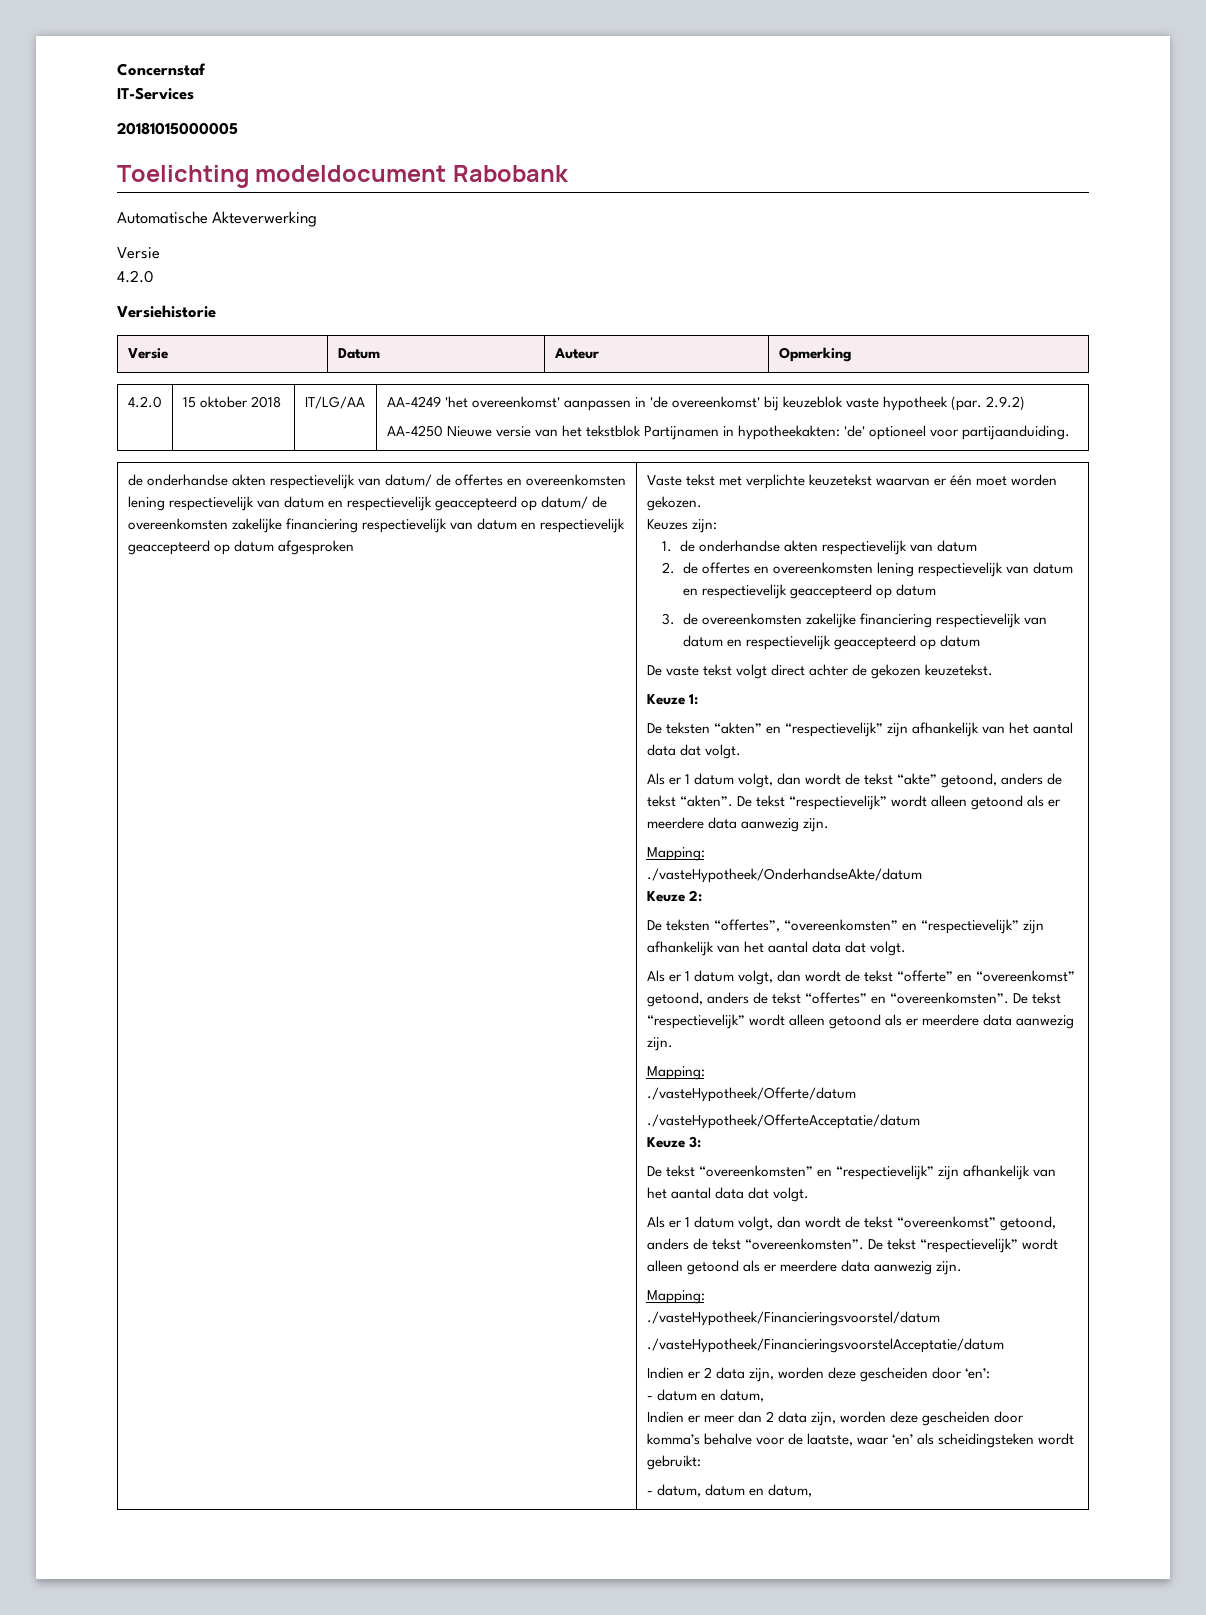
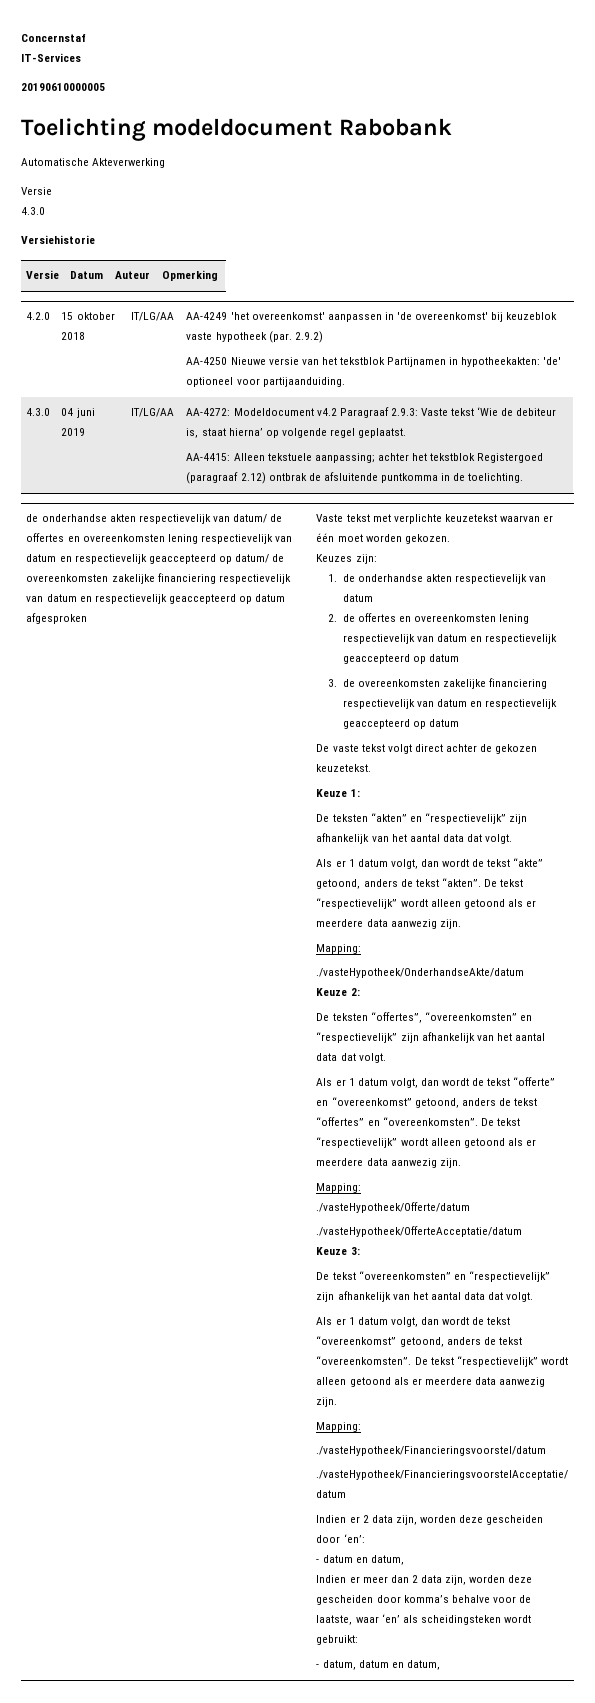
- 20181015000005
+ 20190610000005
  Automatische Akteverwerking
  Versie
- 4.2.0
+ 4.3.0
+ 4.3.0 | 04 juni 2019 | IT/LG/AA | AA-4272: Modeldocument v4.2 Paragraaf 2.9.3: Vaste tekst ‘Wie de debiteur is, staat hierna’ op volgende regel geplaatst.
+ AA-4415: Alleen tekstuele aanpassing; achter het tekstblok Registergoed (paragraaf 2.12) ontbrak de afsluitende puntkomma in de toelichting.

